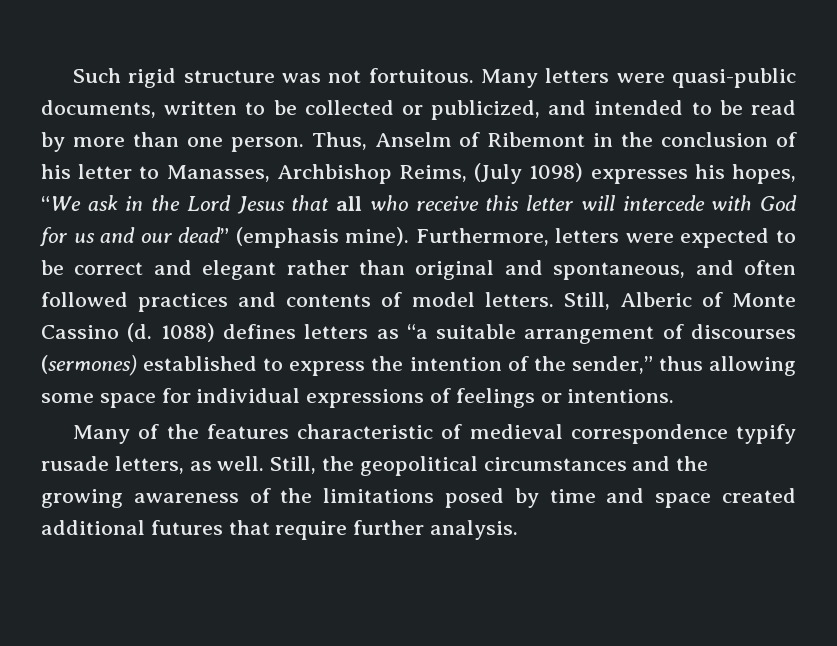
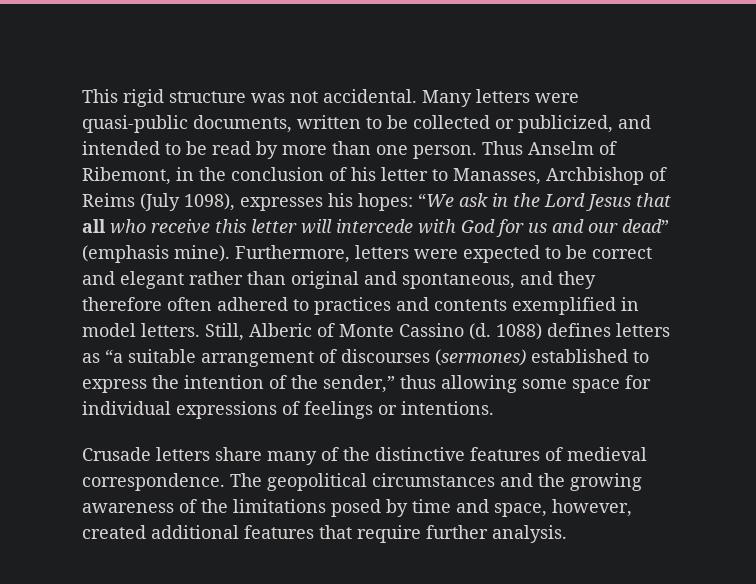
- Such rigid structure was not fortuitous.
+ This rigid structure was not accidental.
- Thus, Anselm of Ribemont in the conclusion of his letter to Manasses, Archbishop Reims, (July 1098) expresses his hopes, “We ask in the Lord Jesus that all who receive this letter will intercede with God for us and our dead” (emphasis mine).
+ Thus Anselm of Ribemont, in the conclusion of his letter to Manasses, Archbishop of Reims (July 1098), expresses his hopes: “We ask in the Lord Jesus that all who receive this letter will intercede with God for us and our dead” (emphasis mine).
- Furthermore, letters were expected to be correct and elegant rather than original and spontaneous, and often followed practices and contents of model letters.
+ Furthermore, letters were expected to be correct and elegant rather than original and spontaneous, and they therefore often adhered to practices and contents exemplified in model letters.
- Many of the features characteristic of medieval correspondence typify rusade letters, as well. Still, the geopolitical circumstances and the growing awareness of the limitations posed by time and space created additional futures that require further analysis.
+ Crusade letters share many of the distinctive features of medieval correspondence. The geopolitical circumstances and the growing awareness of the limitations posed by time and space, however, created additional features that require further analysis.

